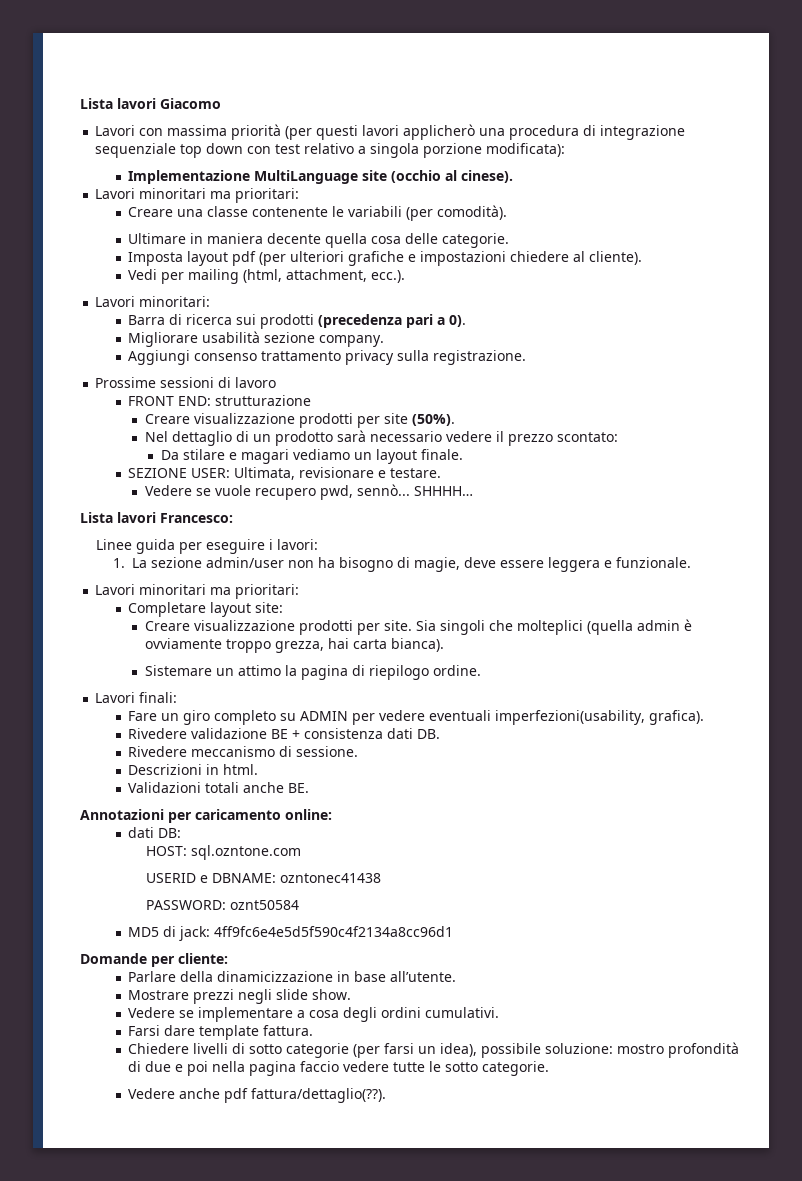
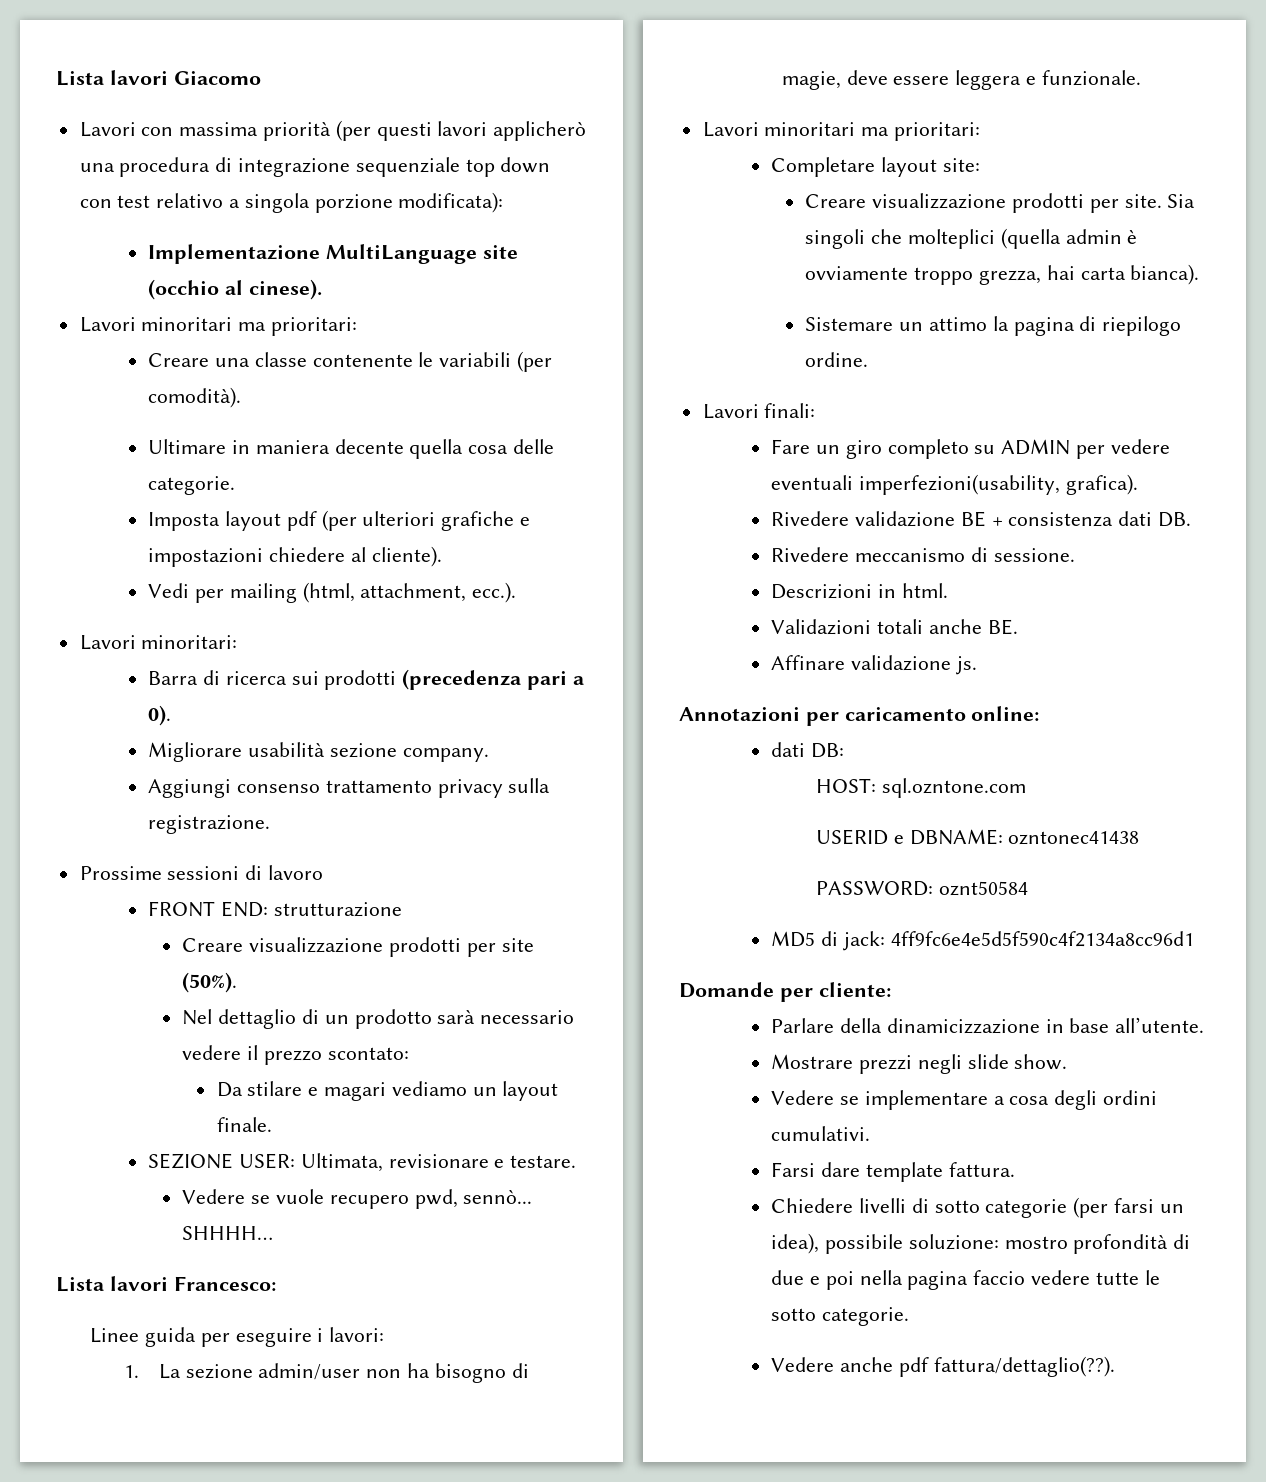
+ Affinare validazione js.

